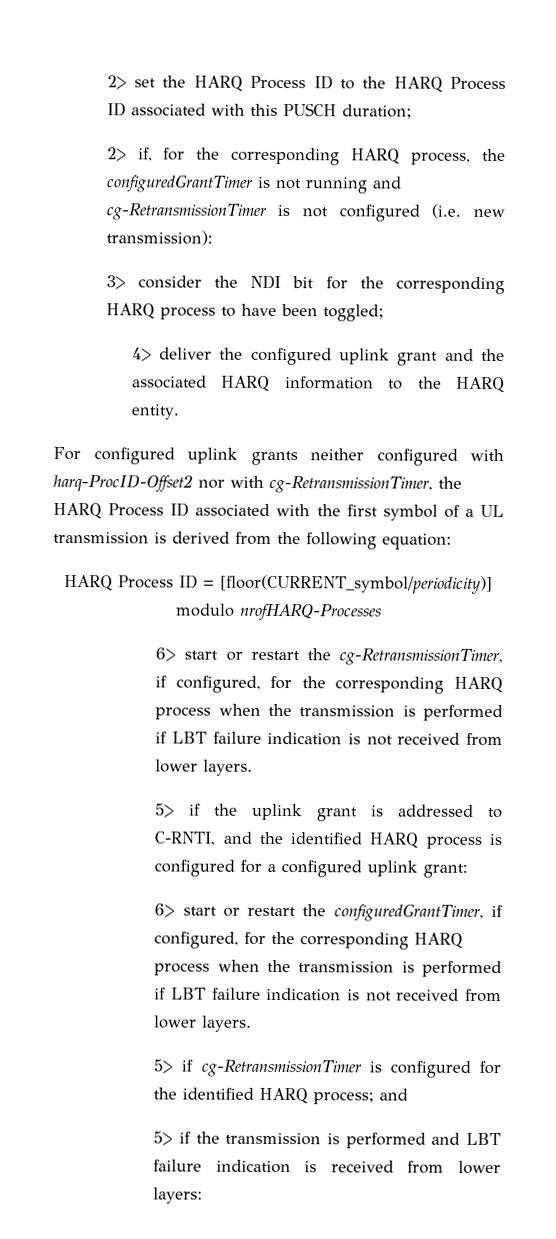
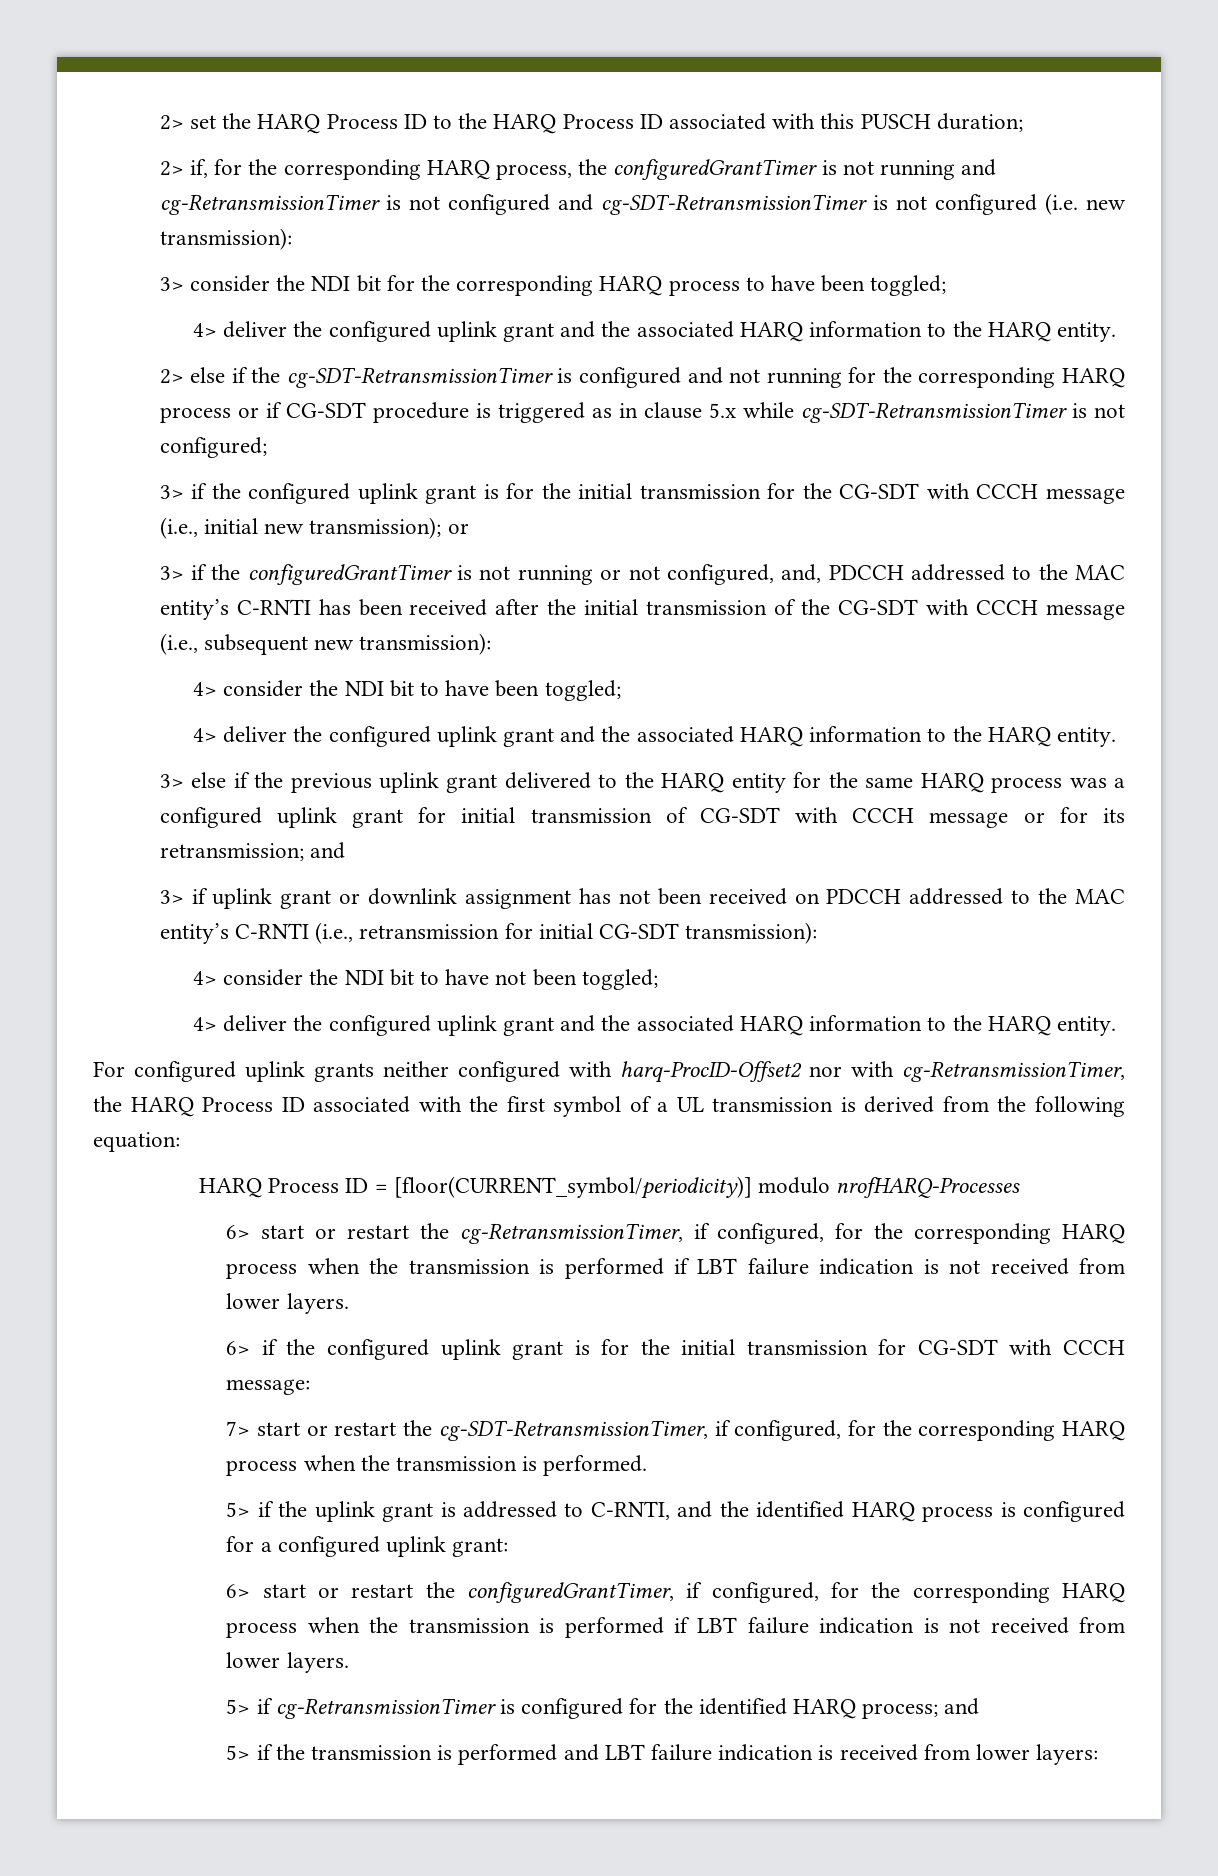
- 2> if, for the corresponding HARQ process, the configuredGrantTimer is not running and cg-RetransmissionTimer is not configured (i.e. new transmission):
+ 2> if, for the corresponding HARQ process, the configuredGrantTimer is not running and cg-RetransmissionTimer is not configured and cg-SDT-RetransmissionTimer is not configured (i.e. new transmission):
+ 2> else if the cg-SDT-RetransmissionTimer is configured and not running for the corresponding HARQ process or if CG-SDT procedure is triggered as in clause 5.x while cg-SDT-RetransmissionTimer is not configured;
+ 3> if the configured uplink grant is for the initial transmission for the CG-SDT with CCCH message (i.e., initial new transmission); or
+ 3> if the configuredGrantTimer is not running or not configured, and, PDCCH addressed to the MAC entity’s C-RNTI has been received after the initial transmission of the CG-SDT with CCCH message (i.e., subsequent new transmission):
+ 4> consider the NDI bit to have been toggled;
+ 4> deliver the configured uplink grant and the associated HARQ information to the HARQ entity.
+ 3> else if the previous uplink grant delivered to the HARQ entity for the same HARQ process was a configured uplink grant for initial transmission of CG-SDT with CCCH message or for its retransmission; and
+ 3> if uplink grant or downlink assignment has not been received on PDCCH addressed to the MAC entity’s C-RNTI (i.e., retransmission for initial CG-SDT transmission):
+ 4> consider the NDI bit to have not been toggled;
+ 4> deliver the configured uplink grant and the associated HARQ information to the HARQ entity.
+ 6> if the configured uplink grant is for the initial transmission for CG-SDT with CCCH message:
+ 7> start or restart the cg-SDT-RetransmissionTimer, if configured, for the corresponding HARQ process when the transmission is performed.

